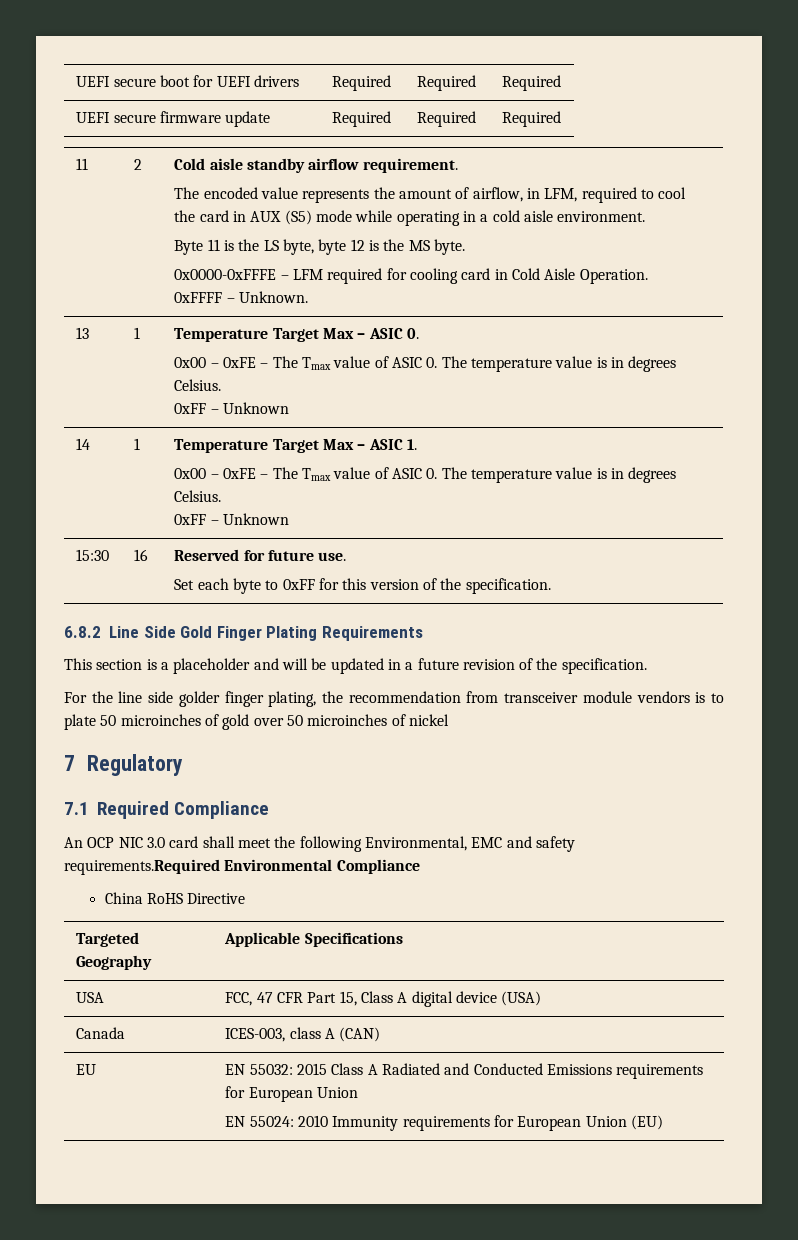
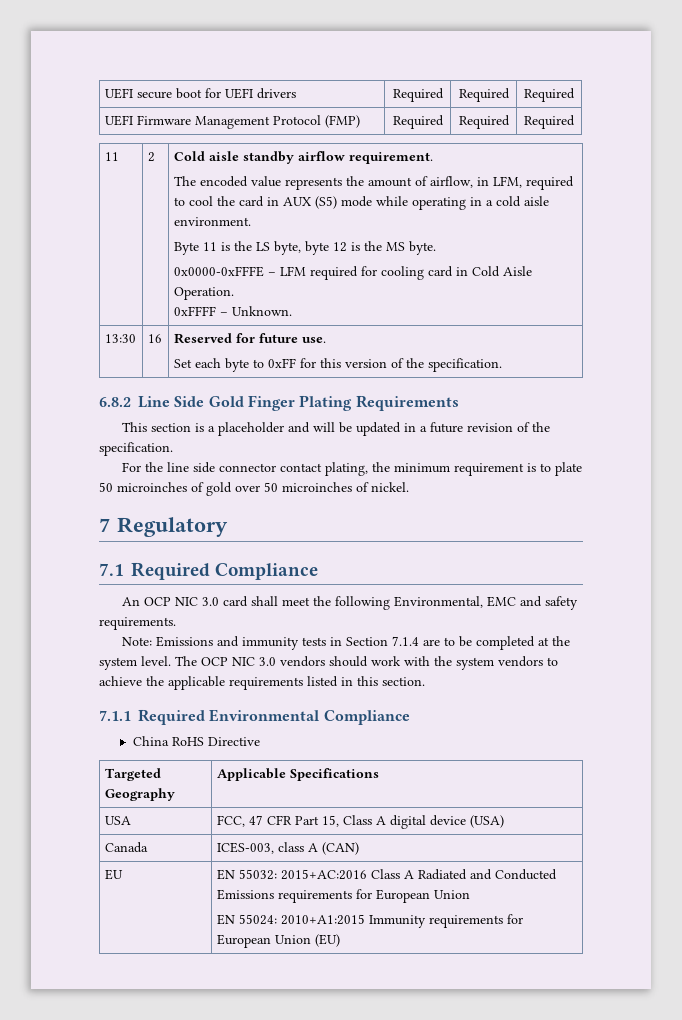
- UEFI secure firmware update | Required | Required | Required
+ UEFI Firmware Management Protocol (FMP) | Required | Required | Required
- 13 | 1 | Temperature Target Max – ASIC 0.
- 0x00 – 0xFE – The Tmax value of ASIC 0. The temperature value is in degrees Celsius.
- 0xFF – Unknown
- 14 | 1 | Temperature Target Max – ASIC 1.
- 0x00 – 0xFE – The Tmax value of ASIC 0. The temperature value is in degrees Celsius.
- 0xFF – Unknown
- 15:30 | 16 | Reserved for future use.
+ 13:30 | 16 | Reserved for future use.
- For the line side golder finger plating, the recommendation from transceiver module vendors is to plate 50 microinches of gold over 50 microinches of nickel
+ For the line side connector contact plating, the minimum requirement is to plate 50 microinches of gold over 50 microinches of nickel.
- An OCP NIC 3.0 card shall meet the following Environmental, EMC and safety requirements.Required Environmental Compliance
+ An OCP NIC 3.0 card shall meet the following Environmental, EMC and safety requirements.
+ Note: Emissions and immunity tests in Section 7.1.4 are to be completed at the system level. The OCP NIC 3.0 vendors should work with the system vendors to achieve the applicable requirements listed in this section.
+ 7.1.1 Required Environmental Compliance
- EU | EN 55032: 2015 Class A Radiated and Conducted Emissions requirements for European Union
- EN 55024: 2010 Immunity requirements for European Union (EU)
+ EU | EN 55032: 2015+AC:2016 Class A Radiated and Conducted Emissions requirements for European Union
+ EN 55024: 2010+A1:2015 Immunity requirements for European Union (EU)

